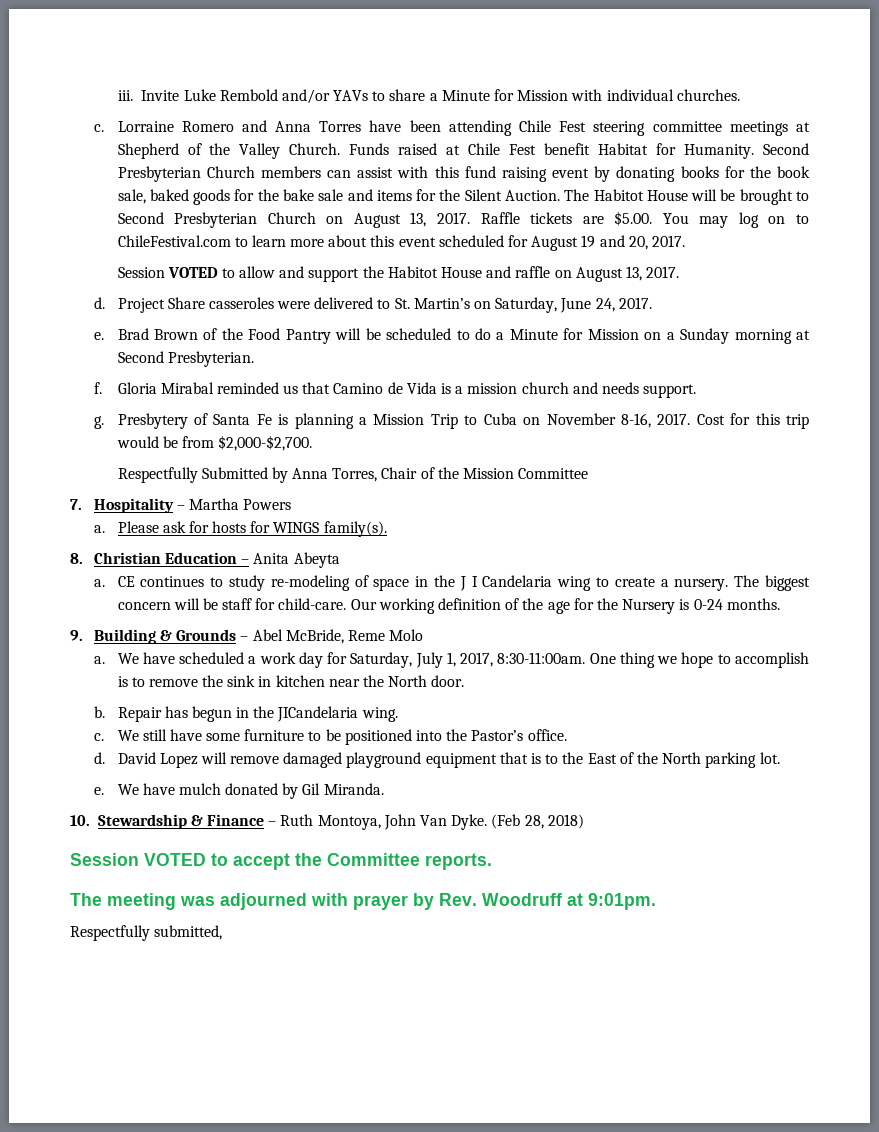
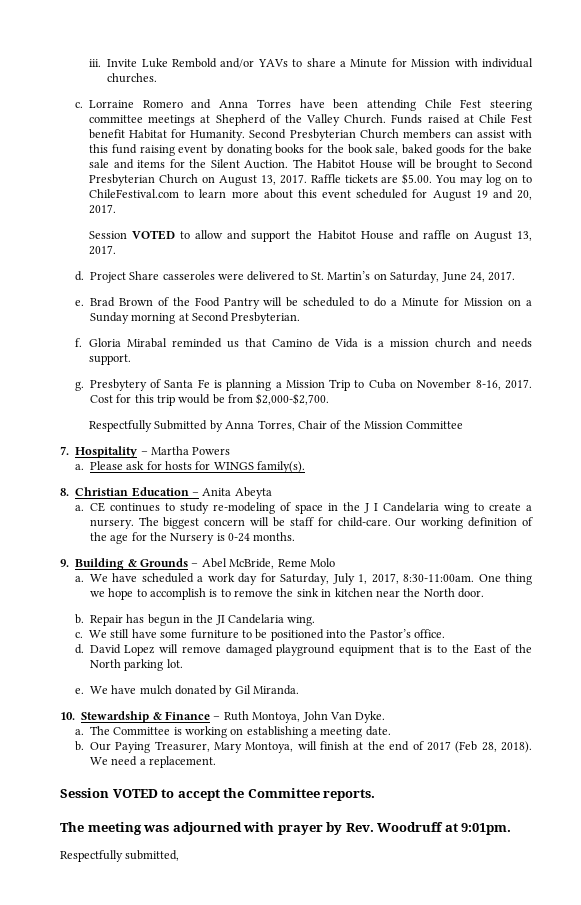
- Repair has begun in the JICandelaria wing.
+ Repair has begun in the JI Candelaria wing.
- 10. Stewardship & Finance – Ruth Montoya, John Van Dyke. (Feb 28, 2018)
+ 10. Stewardship & Finance – Ruth Montoya, John Van Dyke.
+ a. The Committee is working on establishing a meeting date.
+ b. Our Paying Treasurer, Mary Montoya, will finish at the end of 2017 (Feb 28, 2018). We need a replacement.

